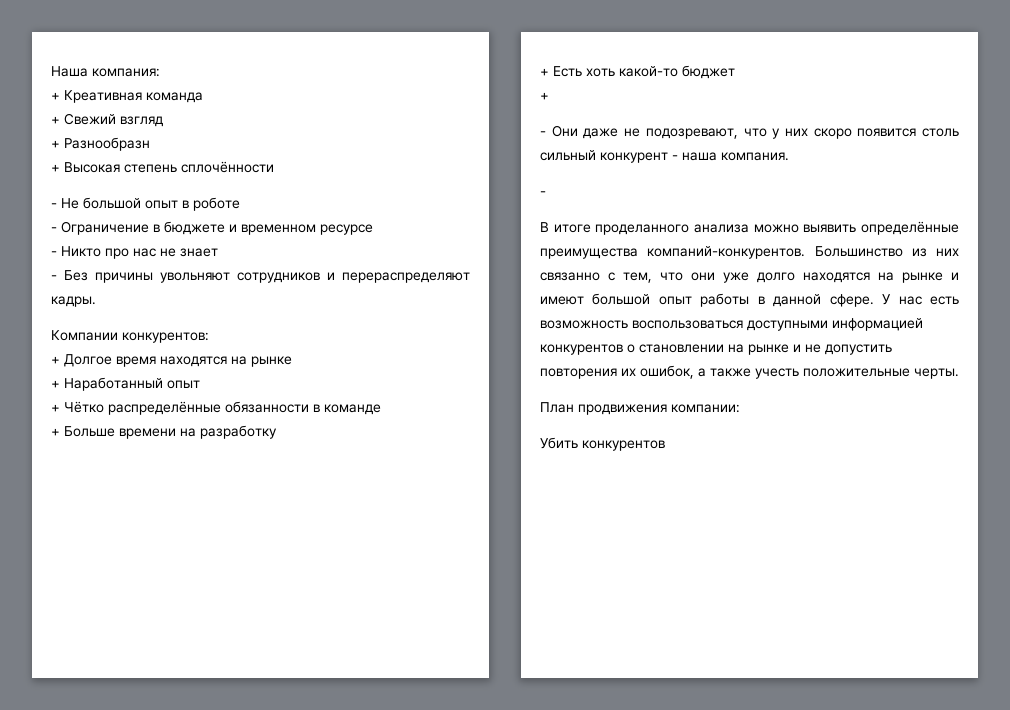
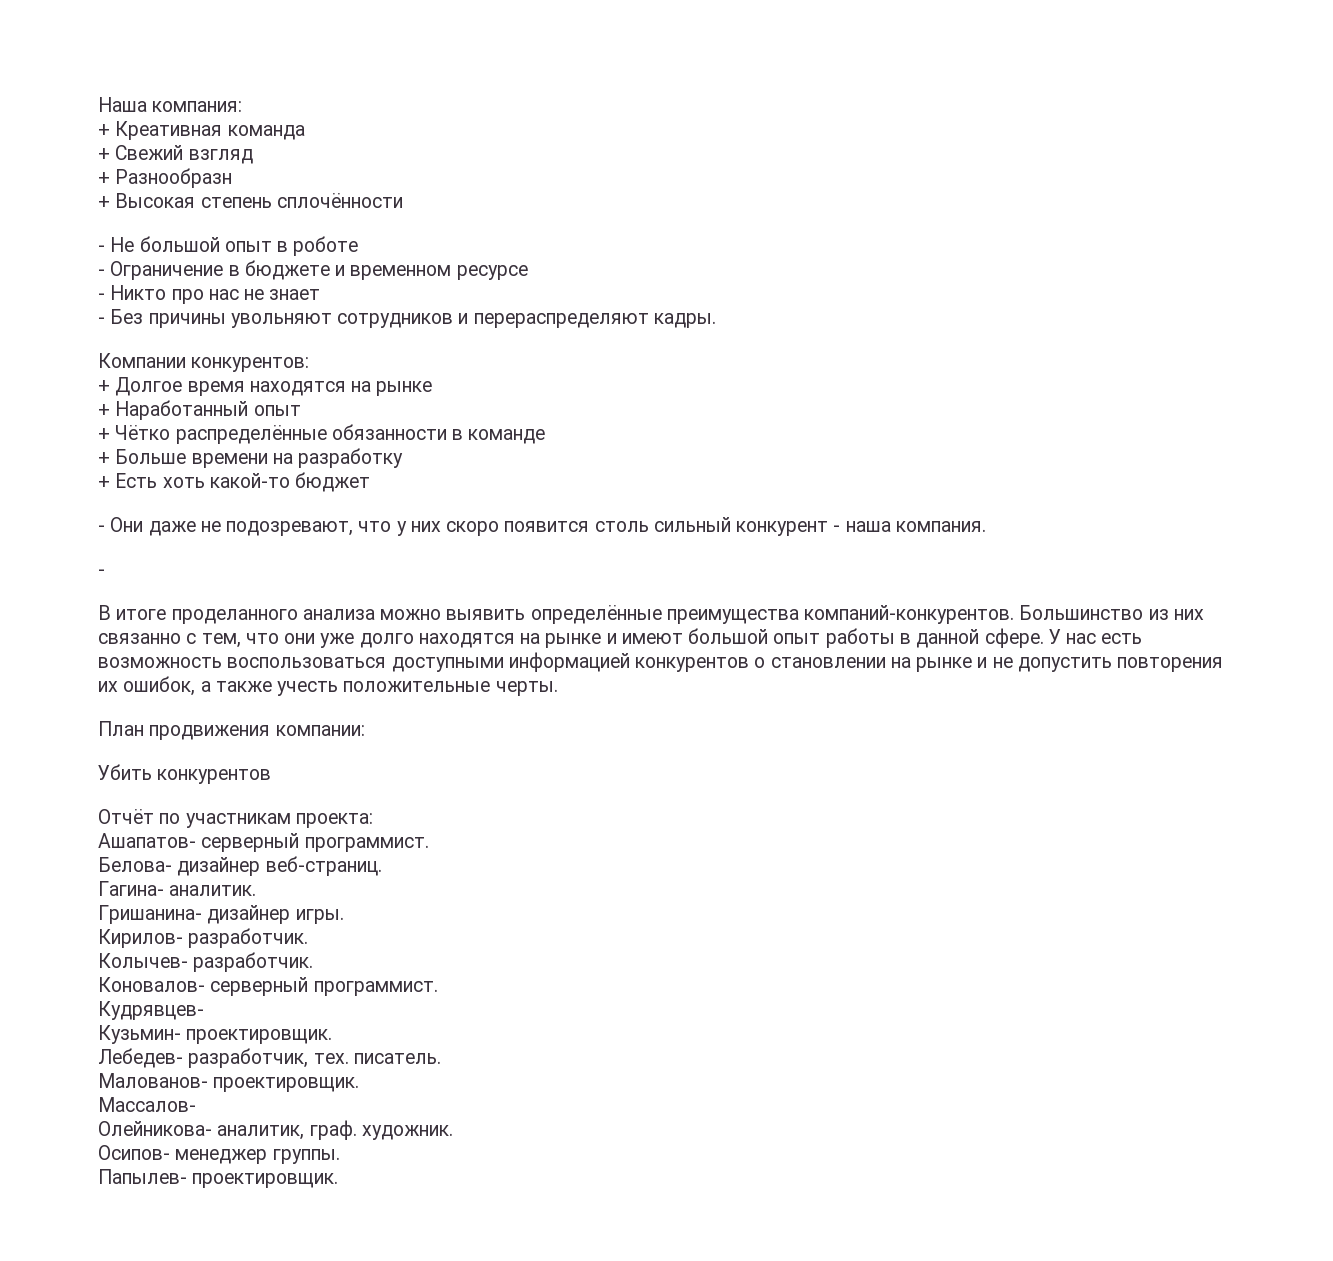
  + Есть хоть какой-то бюджет
- +
+ Отчёт по участникам проекта:
+ Ашапатов- серверный программист.
+ Белова- дизайнер веб-страниц.
+ Гагина- аналитик.
+ Гришанина- дизайнер игры.
+ Кирилов- разработчик.
+ Колычев- разработчик.
+ Коновалов- серверный программист.
+ Кудрявцев-
+ Кузьмин- проектировщик.
+ Лебедев- разработчик, тех. писатель.
+ Малованов- проектировщик.
+ Массалов-
+ Олейникова- аналитик, граф. художник.
+ Осипов- менеджер группы.
+ Папылев- проектировщик.

